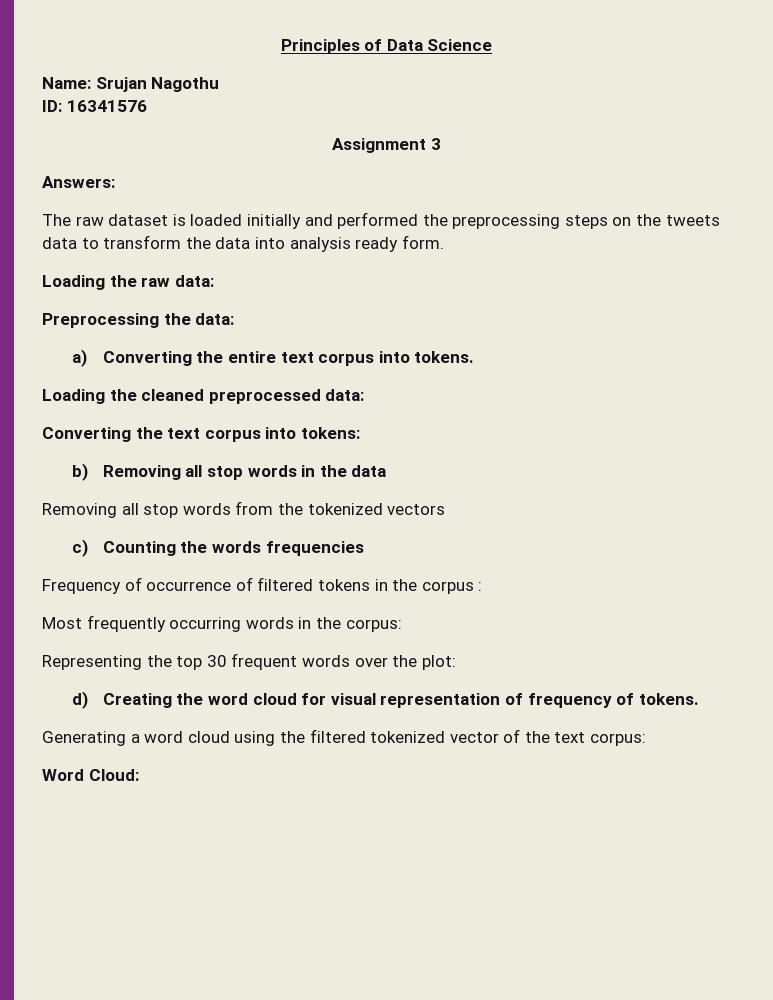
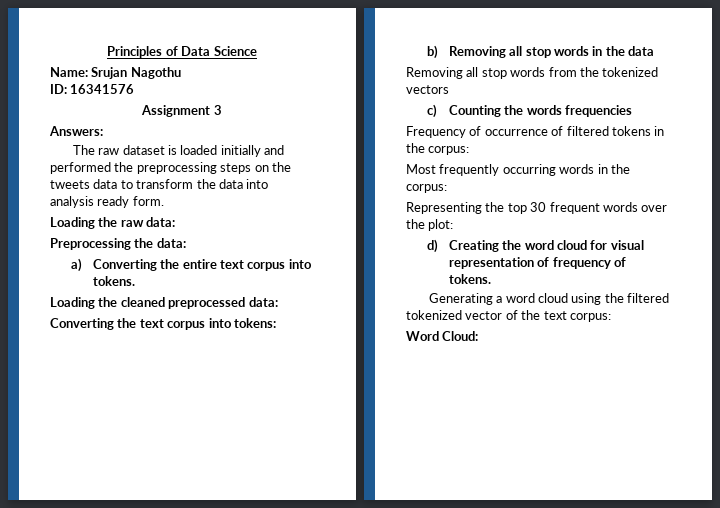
- Frequency of occurrence of filtered tokens in the corpus :
+ Frequency of occurrence of filtered tokens in the corpus:

